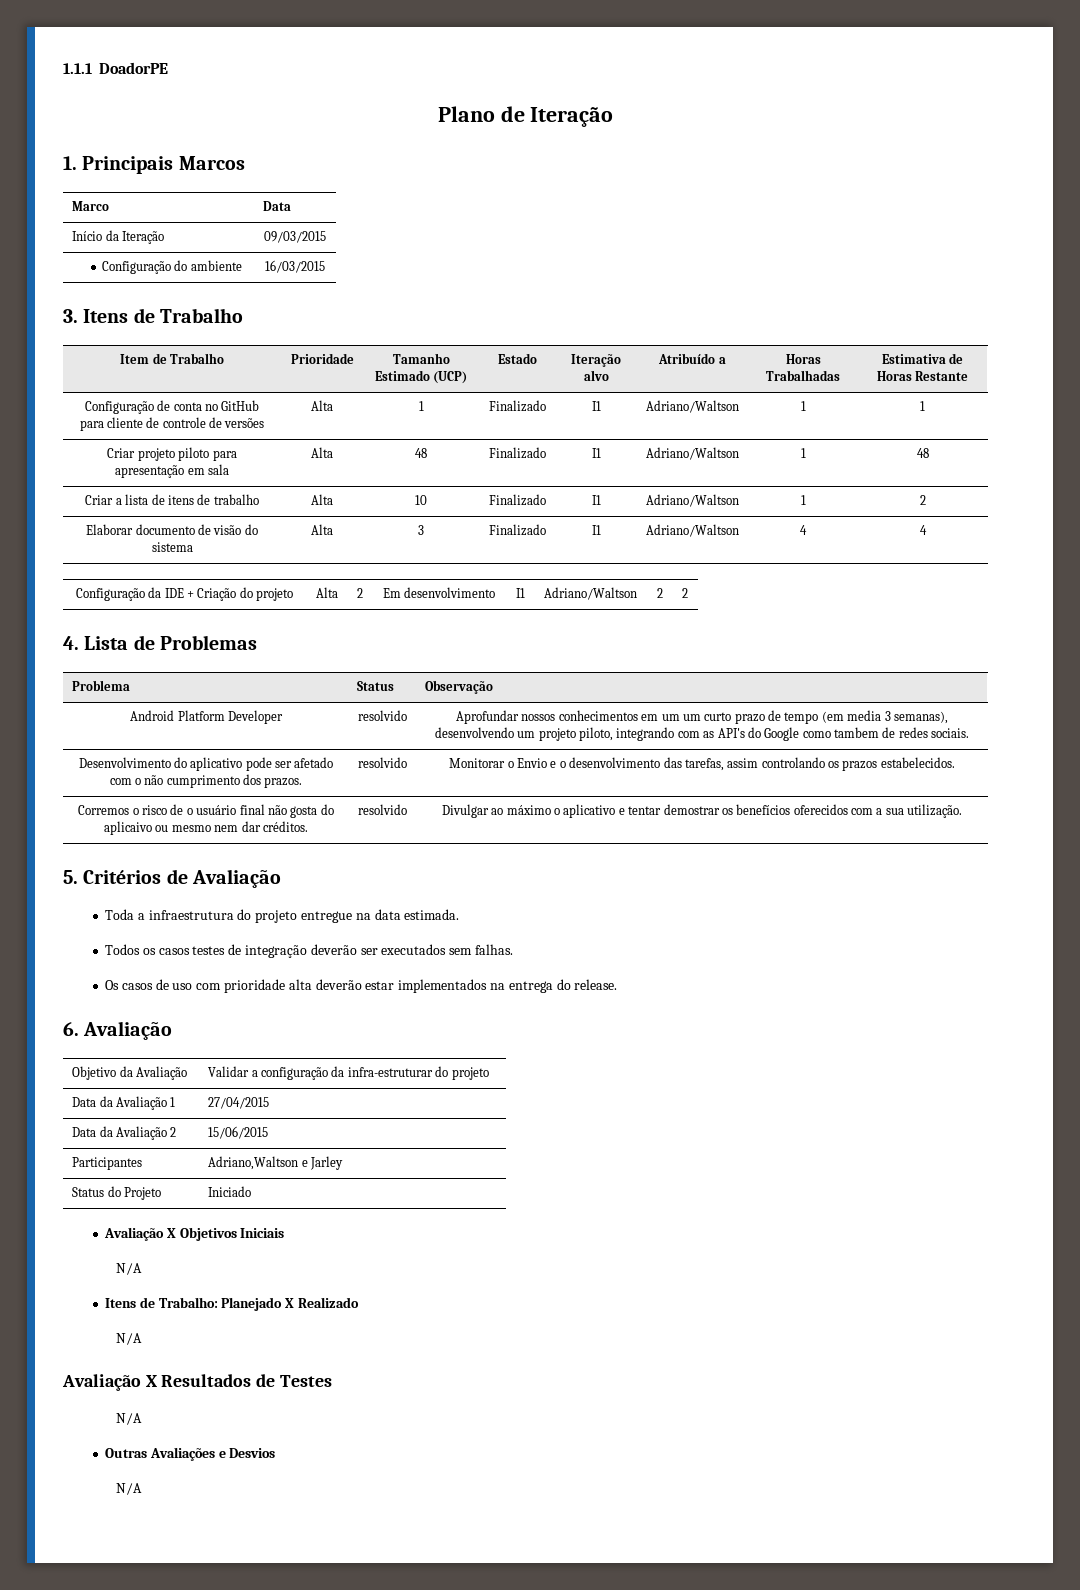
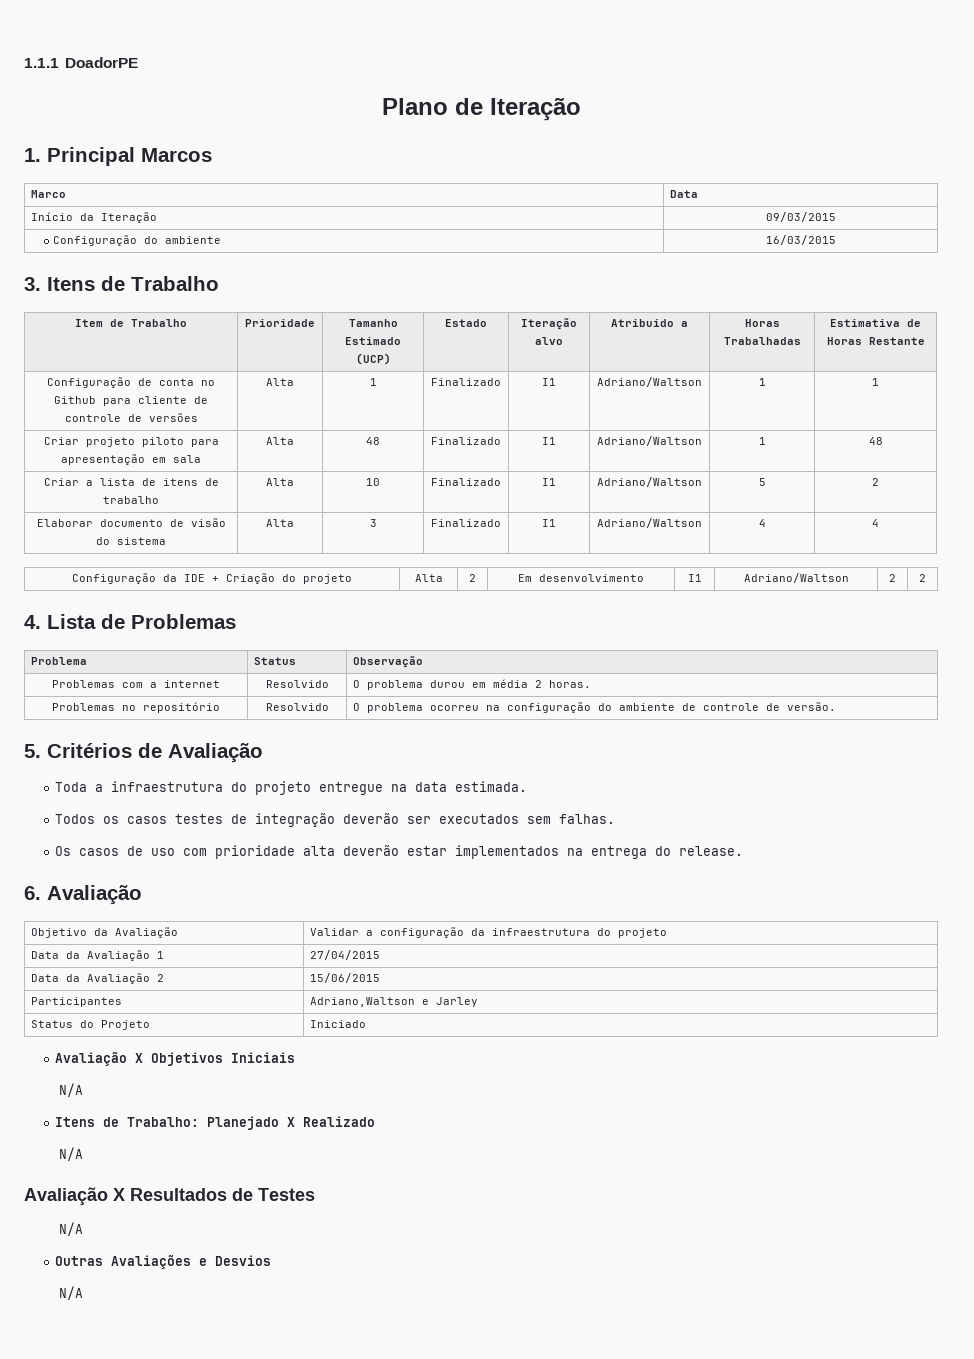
- 1. Principais Marcos
+ 1. Principal Marcos
- Configuração de conta no GitHub para cliente de controle de versões | Alta | 1 | Finalizado | I1 | Adriano/Waltson | 1 | 1
+ Configuração de conta no Github para cliente de controle de versões | Alta | 1 | Finalizado | I1 | Adriano/Waltson | 1 | 1
- Criar a lista de itens de trabalho | Alta | 10 | Finalizado | I1 | Adriano/Waltson | 1 | 2
+ Criar a lista de itens de trabalho | Alta | 10 | Finalizado | I1 | Adriano/Waltson | 5 | 2
- Android Platform Developer | resolvido | Aprofundar nossos conhecimentos em um um curto prazo de tempo (em media 3 semanas), desenvolvendo um projeto piloto, integrando com as API's do Google como tambem de redes sociais.
- Desenvolvimento do aplicativo pode ser afetado com o não cumprimento dos prazos. | resolvido | Monitorar o Envio e o desenvolvimento das tarefas, assim controlando os prazos estabelecidos.
- Corremos o risco de o usuário final não gosta do aplicaivo ou mesmo nem dar créditos. | resolvido | Divulgar ao máximo o aplicativo e tentar demostrar os benefícios oferecidos com a sua utilização.
+ Problemas com a internet | Resolvido | O problema durou em média 2 horas.
+ Problemas no repositório | Resolvido | O problema ocorreu na configuração do ambiente de controle de versão.
- Objetivo da Avaliação | Validar a configuração da infra-estruturar do projeto
+ Objetivo da Avaliação | Validar a configuração da infraestrutura do projeto

